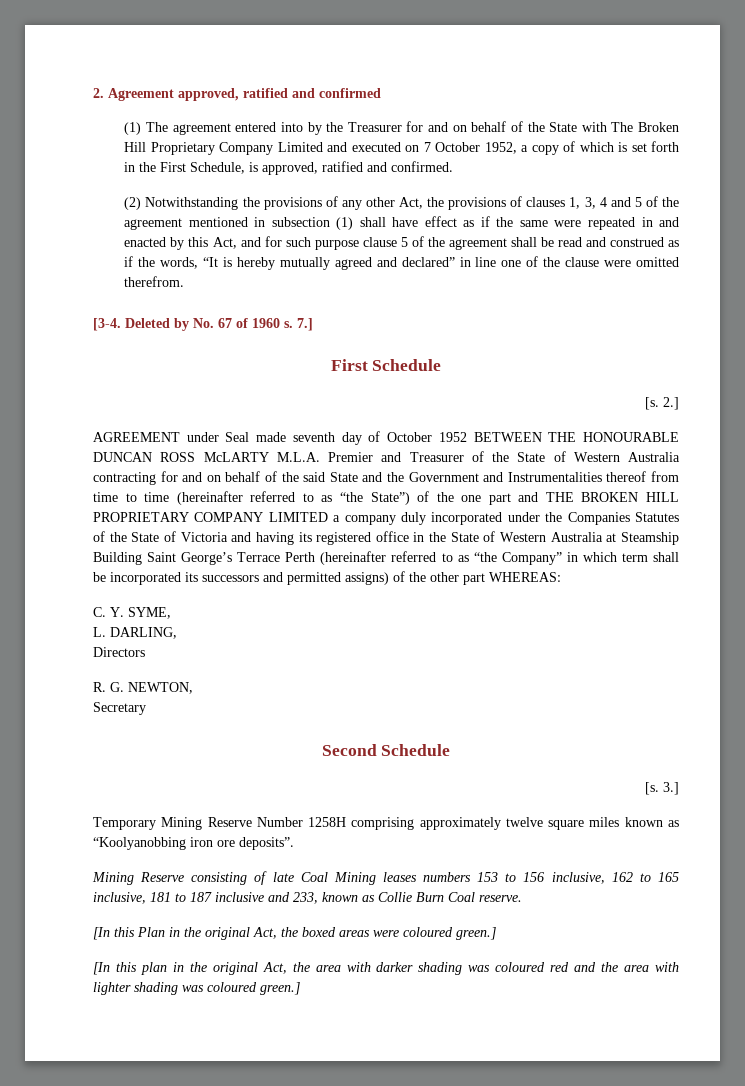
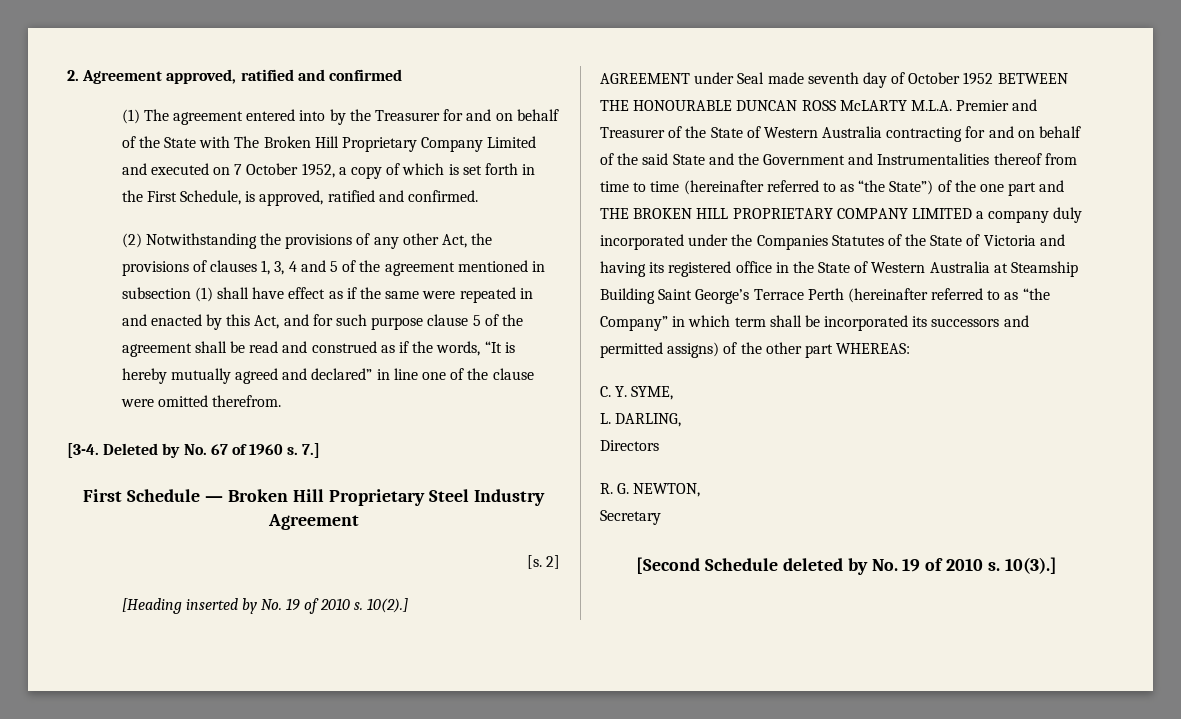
- First Schedule
- [s. 2.]
+ First Schedule — Broken Hill Proprietary Steel Industry Agreement
+ [s. 2]
+ [Heading inserted by No. 19 of 2010 s. 10(2).]
- Second Schedule
- [s. 3.]
- Temporary Mining Reserve Number 1258H comprising approximately twelve square miles known as “Koolyanobbing iron ore deposits”.
- Mining Reserve consisting of late Coal Mining leases numbers 153 to 156 inclusive, 162 to 165 inclusive, 181 to 187 inclusive and 233, known as Collie Burn Coal reserve.
- [In this Plan in the original Act, the boxed areas were coloured green.]
- [In this plan in the original Act, the area with darker shading was coloured red and the area with lighter shading was coloured green.]
+ [Second Schedule deleted by No. 19 of 2010 s. 10(3).]

